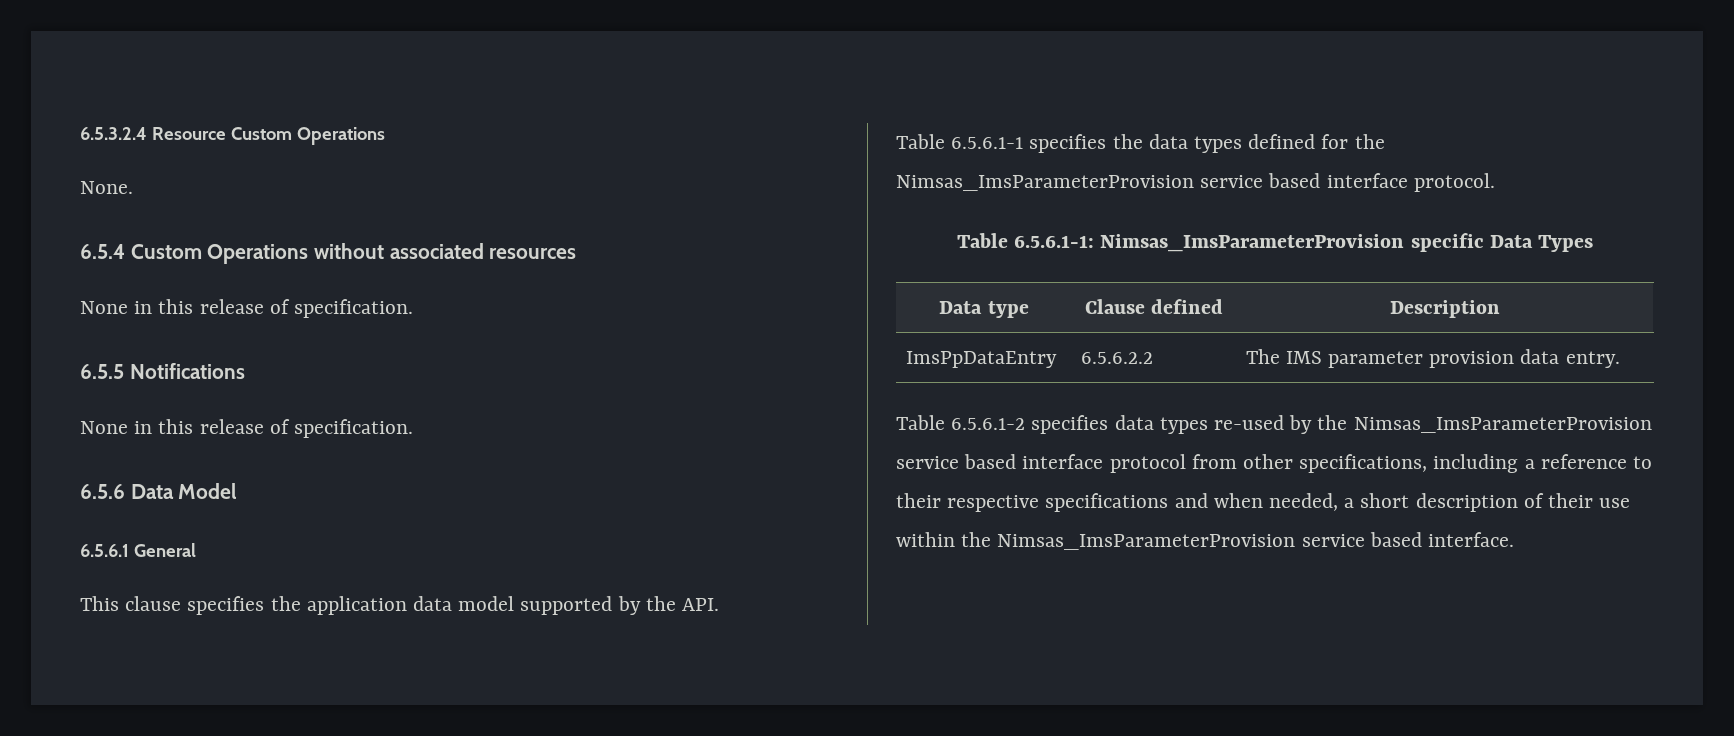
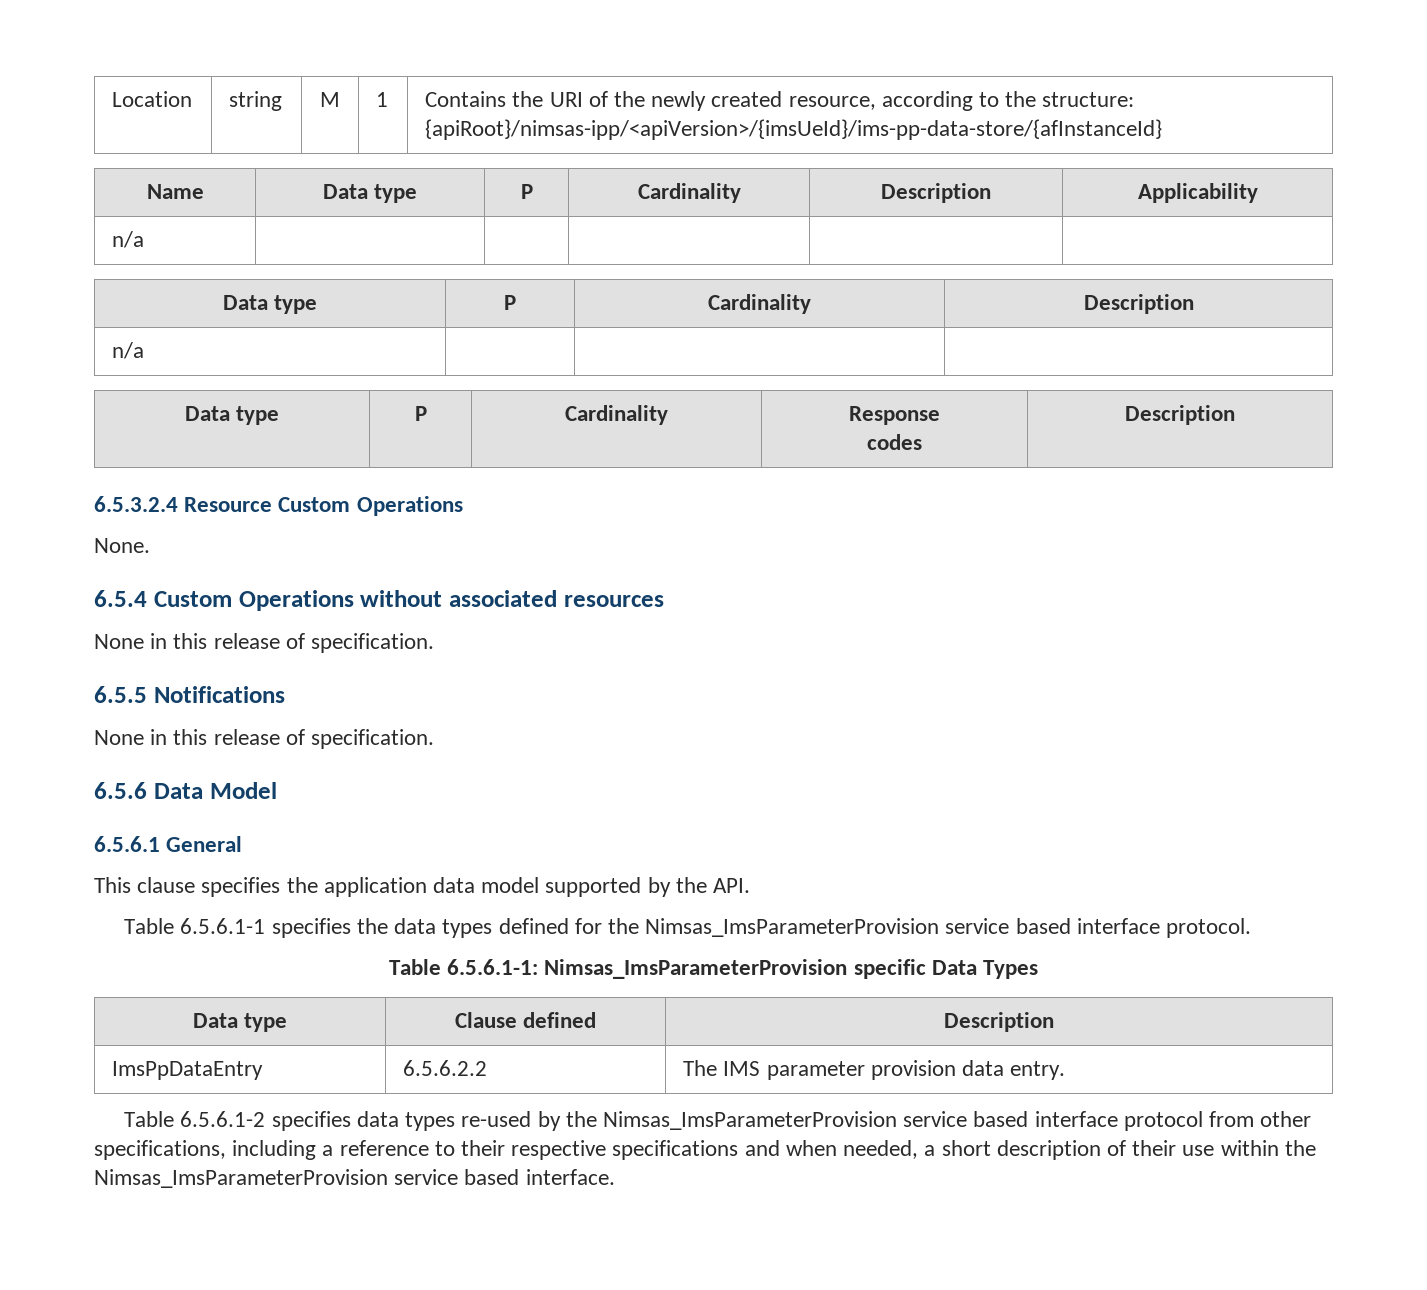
+ Location | string | M | 1 | Contains the URI of the newly created resource, according to the structure: {apiRoot}/nimsas-ipp/<apiVersion>/{imsUeId}/ims-pp-data-store/{afInstanceId}
+ Name | Data type | P | Cardinality | Description | Applicability
+ n/a | | | | |
+ Data type | P | Cardinality | Description
+ n/a | | |
+ Data type | P | Cardinality | Response
+ codes | Description

